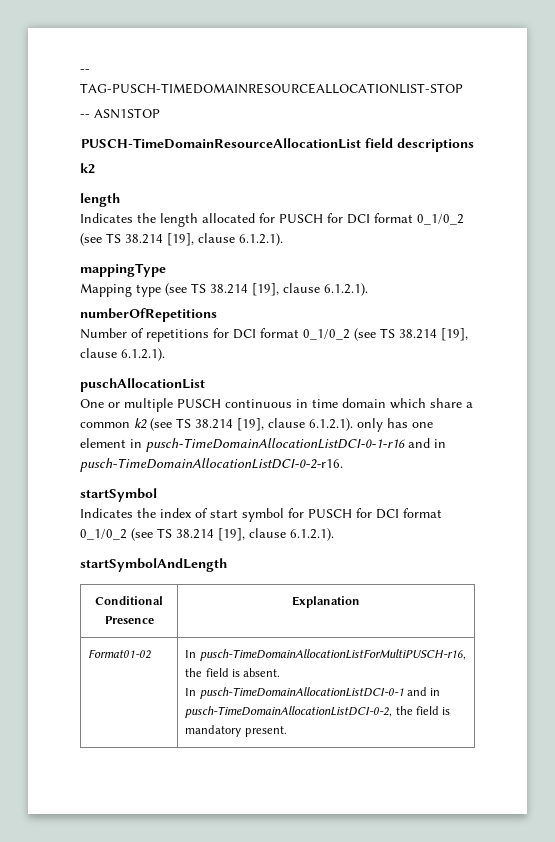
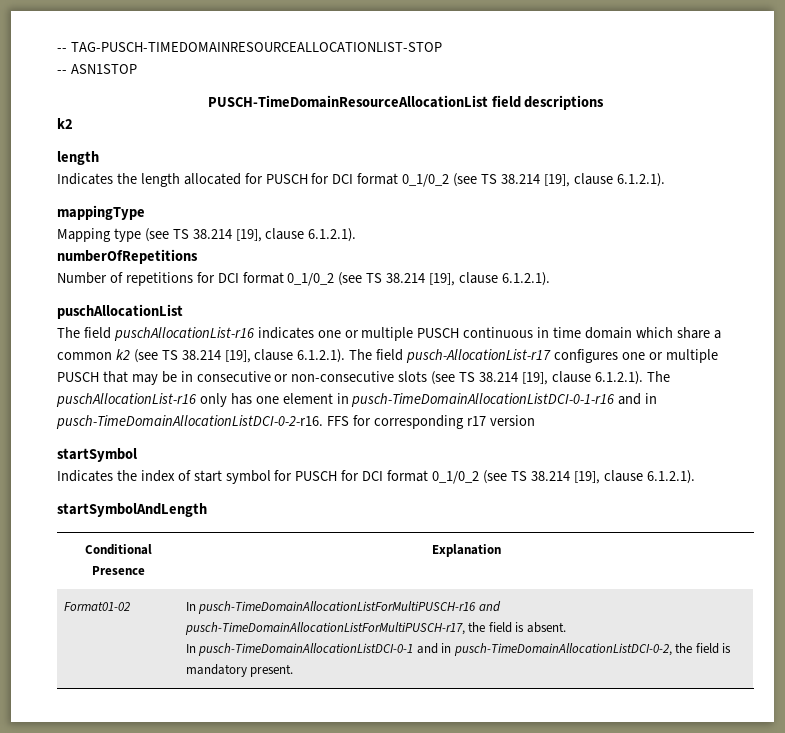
- One or multiple PUSCH continuous in time domain which share a common k2 (see TS 38.214 [19], clause 6.1.2.1). only has one element in pusch-TimeDomainAllocationListDCI-0-1-r16 and in pusch-TimeDomainAllocationListDCI-0-2-r16.
+ The field puschAllocationList-r16 indicates one or multiple PUSCH continuous in time domain which share a common k2 (see TS 38.214 [19], clause 6.1.2.1). The field pusch-AllocationList-r17 configures one or multiple PUSCH that may be in consecutive or non-consecutive slots (see TS 38.214 [19], clause 6.1.2.1). The puschAllocationList-r16 only has one element in pusch-TimeDomainAllocationListDCI-0-1-r16 and in pusch-TimeDomainAllocationListDCI-0-2-r16. FFS for corresponding r17 version
- Format01-02 | In pusch-TimeDomainAllocationListForMultiPUSCH-r16, the field is absent.
+ Format01-02 | In pusch-TimeDomainAllocationListForMultiPUSCH-r16 and pusch-TimeDomainAllocationListForMultiPUSCH-r17, the field is absent.

